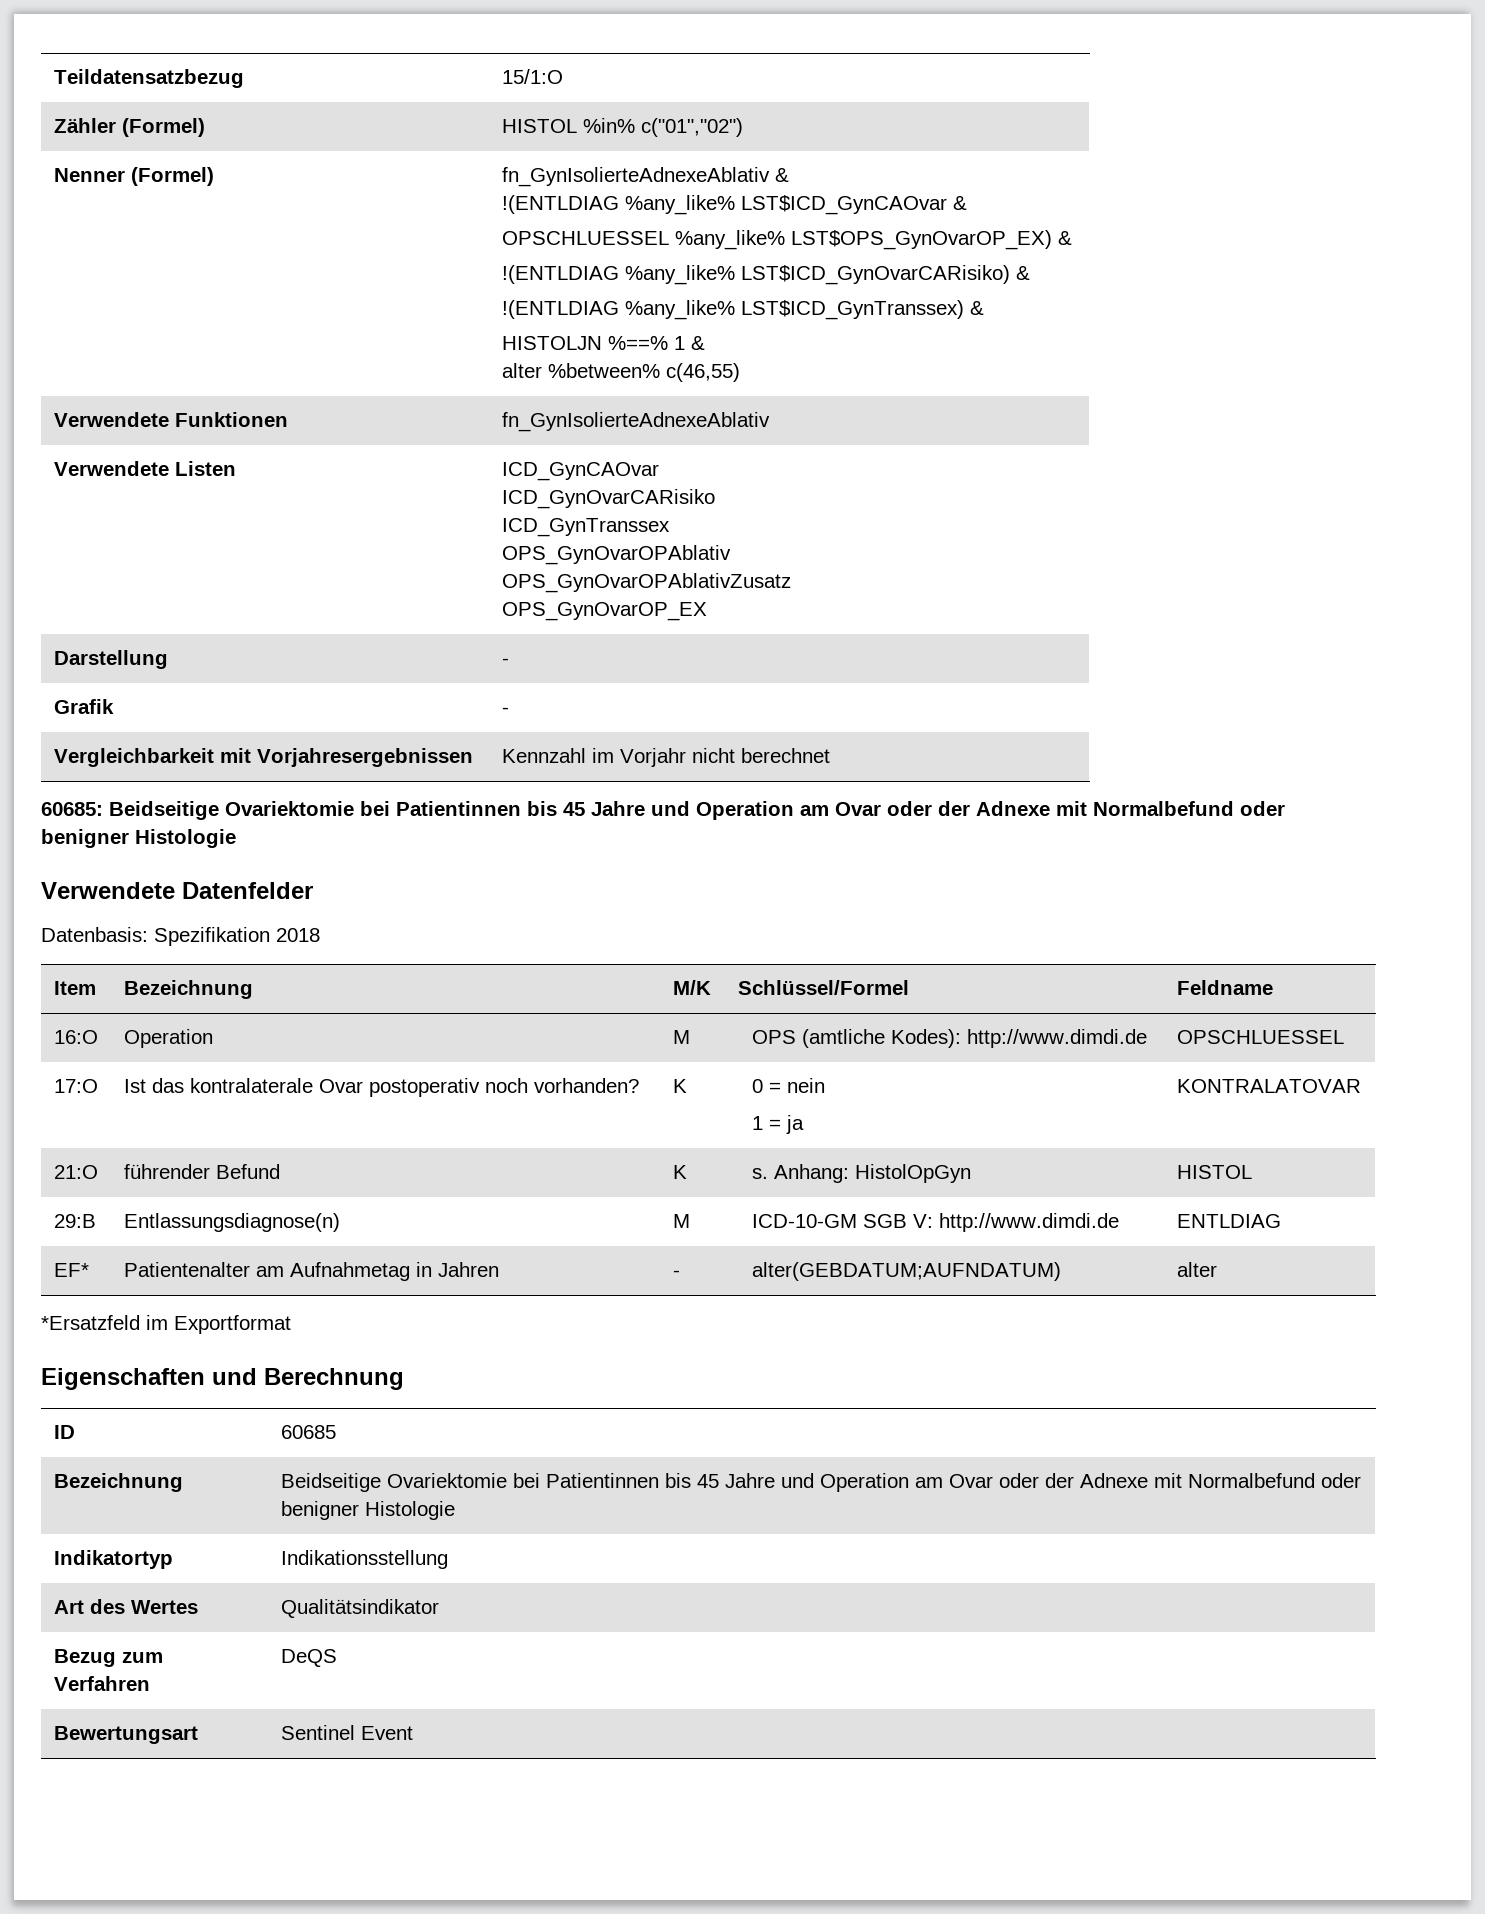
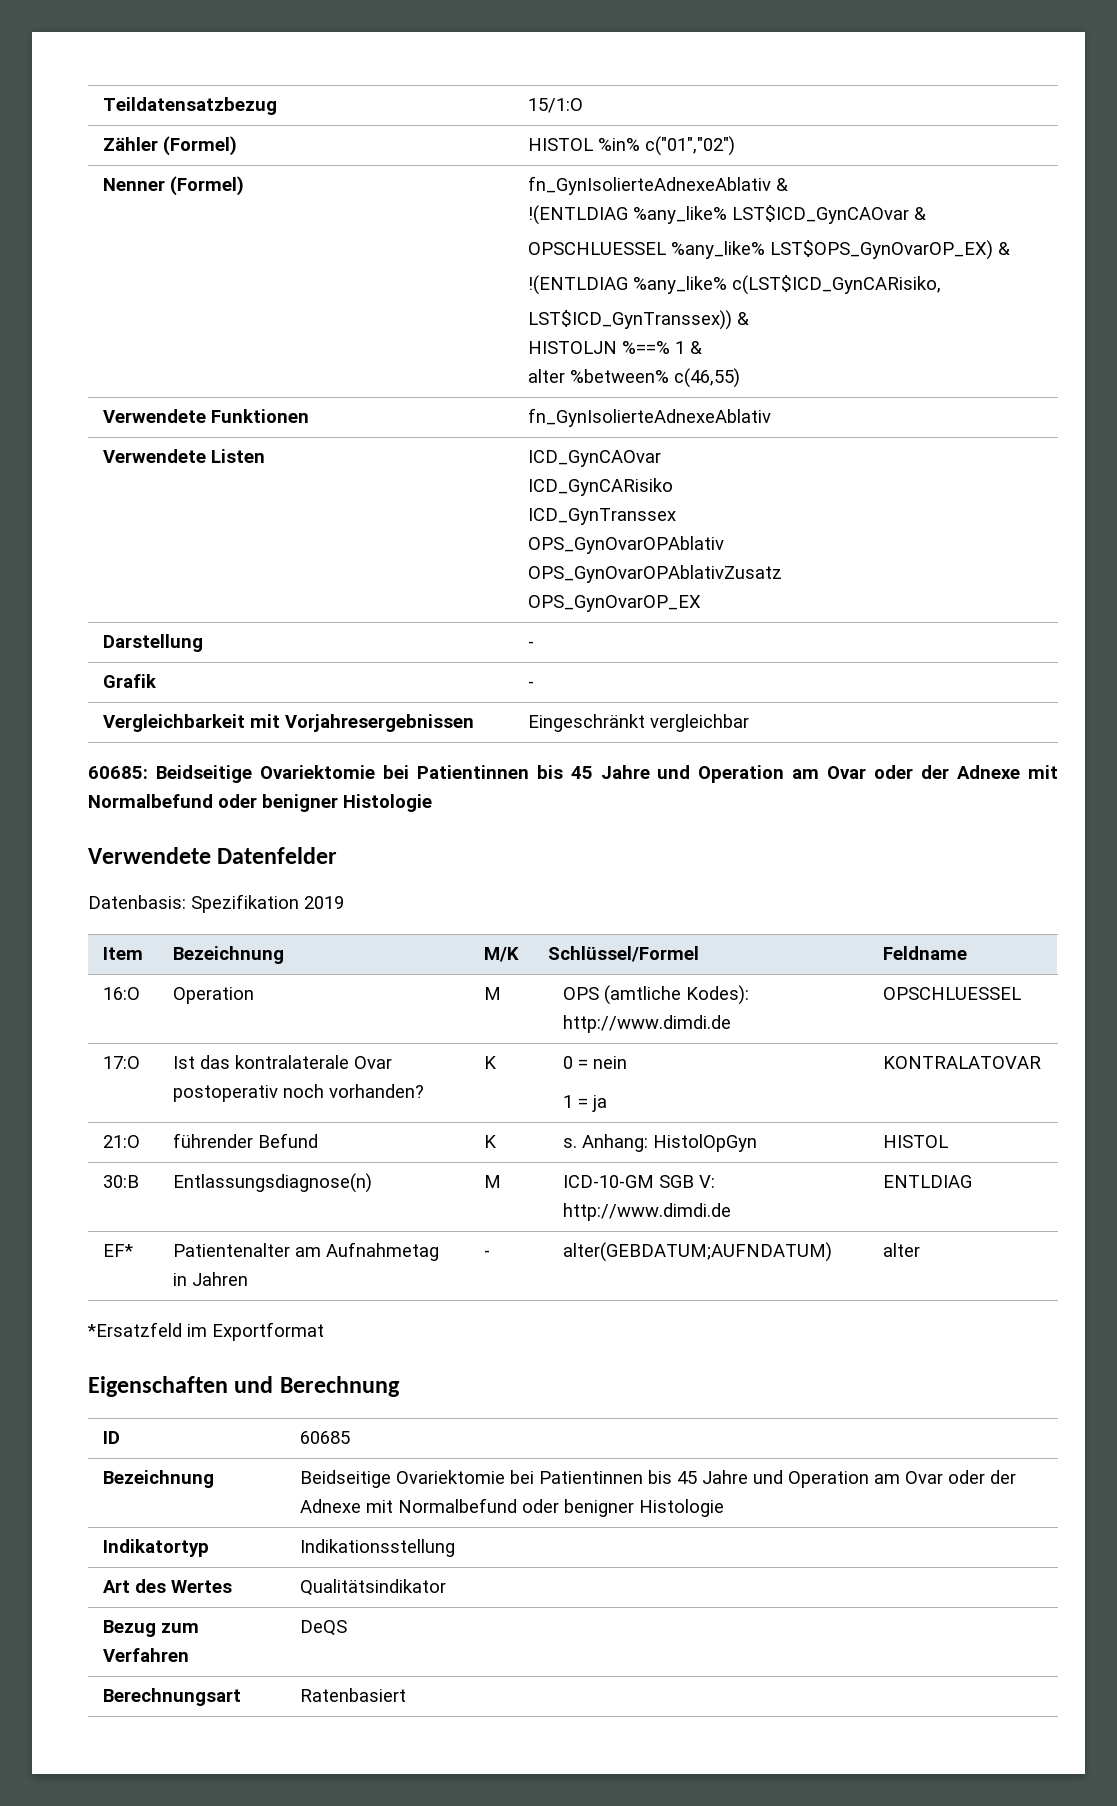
  Nenner (Formel) | fn_GynIsolierteAdnexeAblativ &
  !(ENTLDIAG %any_like% LST$ICD_GynCAOvar &
  OPSCHLUESSEL %any_like% LST$OPS_GynOvarOP_EX) &
- !(ENTLDIAG %any_like% LST$ICD_GynOvarCARisiko) &
- !(ENTLDIAG %any_like% LST$ICD_GynTranssex) &
+ !(ENTLDIAG %any_like% c(LST$ICD_GynCARisiko,
+ LST$ICD_GynTranssex)) &
  Verwendete Listen | ICD_GynCAOvar
- ICD_GynOvarCARisiko
+ ICD_GynCARisiko
- Vergleichbarkeit mit Vorjahresergebnissen | Kennzahl im Vorjahr nicht berechnet
+ Vergleichbarkeit mit Vorjahresergebnissen | Eingeschränkt vergleichbar
- Datenbasis: Spezifikation 2018
+ Datenbasis: Spezifikation 2019
- 29:B | Entlassungsdiagnose(n) | M | ICD-10-GM SGB V: http://www.dimdi.de | ENTLDIAG
+ 30:B | Entlassungsdiagnose(n) | M | ICD-10-GM SGB V: http://www.dimdi.de | ENTLDIAG
- Bewertungsart | Sentinel Event
+ Berechnungsart | Ratenbasiert

